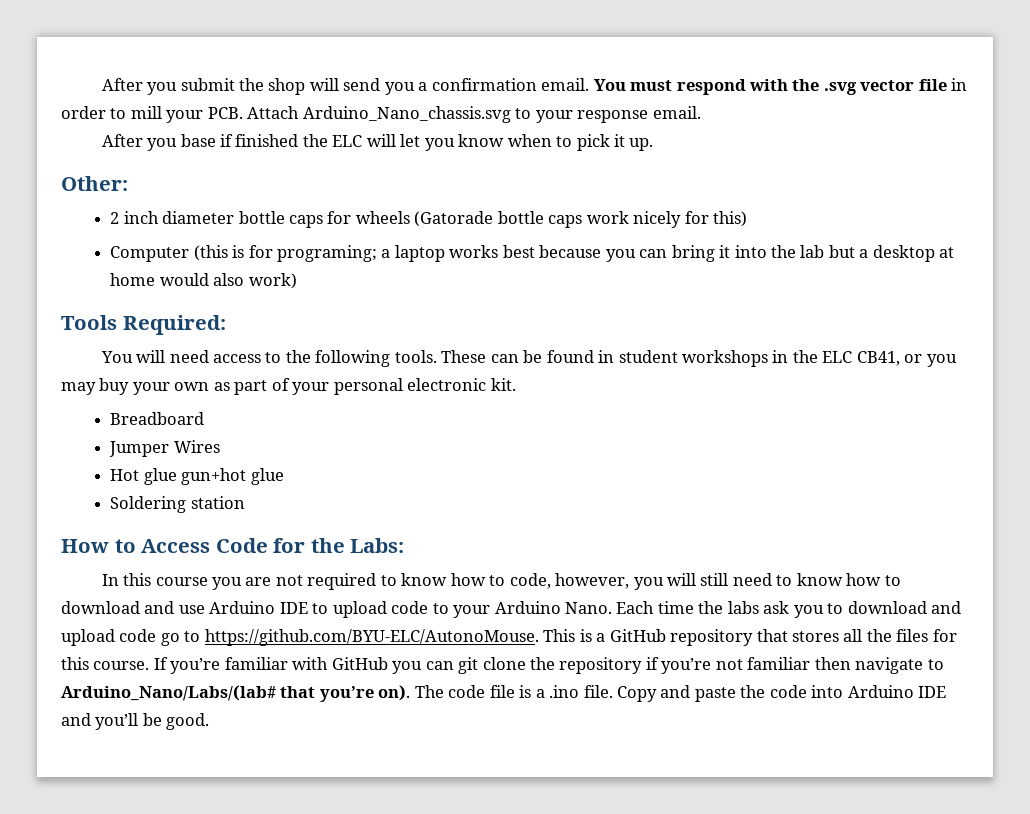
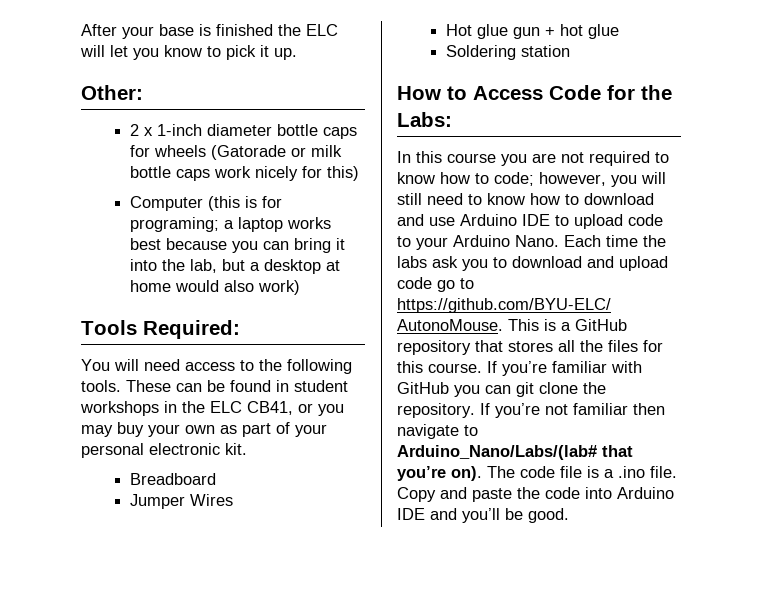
- After you submit the shop will send you a confirmation email. You must respond with the .svg vector file in order to mill your PCB. Attach Arduino_Nano_chassis.svg to your response email.
- After you base if finished the ELC will let you know when to pick it up.
+ After your base is finished the ELC will let you know to pick it up.
- 2 inch diameter bottle caps for wheels (Gatorade bottle caps work nicely for this)
+ 2 x 1-inch diameter bottle caps for wheels (Gatorade or milk bottle caps work nicely for this)
- Computer (this is for programing; a laptop works best because you can bring it into the lab but a desktop at home would also work)
+ Computer (this is for programing; a laptop works best because you can bring it into the lab, but a desktop at home would also work)
- Hot glue gun+hot glue
+ Hot glue gun + hot glue
- In this course you are not required to know how to code, however, you will still need to know how to download and use Arduino IDE to upload code to your Arduino Nano.
+ In this course you are not required to know how to code; however, you will still need to know how to download and use Arduino IDE to upload code to your Arduino Nano.
- If you’re familiar with GitHub you can git clone the repository if you’re not familiar then navigate to Arduino_Nano/Labs/(lab# that you’re on).
+ If you’re familiar with GitHub you can git clone the repository. If you’re not familiar then navigate to Arduino_Nano/Labs/(lab# that you’re on).

